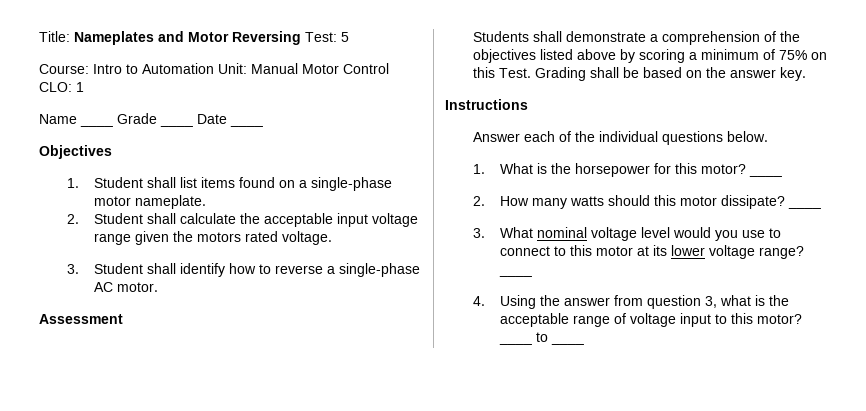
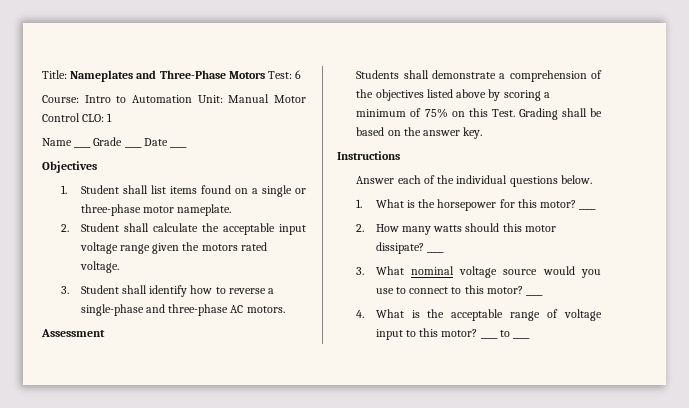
- Title: Nameplates and Motor Reversing Test: 5
+ Title: Nameplates and Three-Phase Motors Test: 6
- 1. Student shall list items found on a single-phase motor nameplate.
+ 1. Student shall list items found on a single or three-phase motor nameplate.
- 3. Student shall identify how to reverse a single-phase AC motor.
+ 3. Student shall identify how to reverse a single-phase and three-phase AC motors.
- 3. What nominal voltage level would you use to connect to this motor at its lower voltage range? ____
- 4. Using the answer from question 3, what is the acceptable range of voltage input to this motor?
+ 3. What nominal voltage source would you use to connect to this motor? ____
+ 4. What is the acceptable range of voltage input to this motor?

